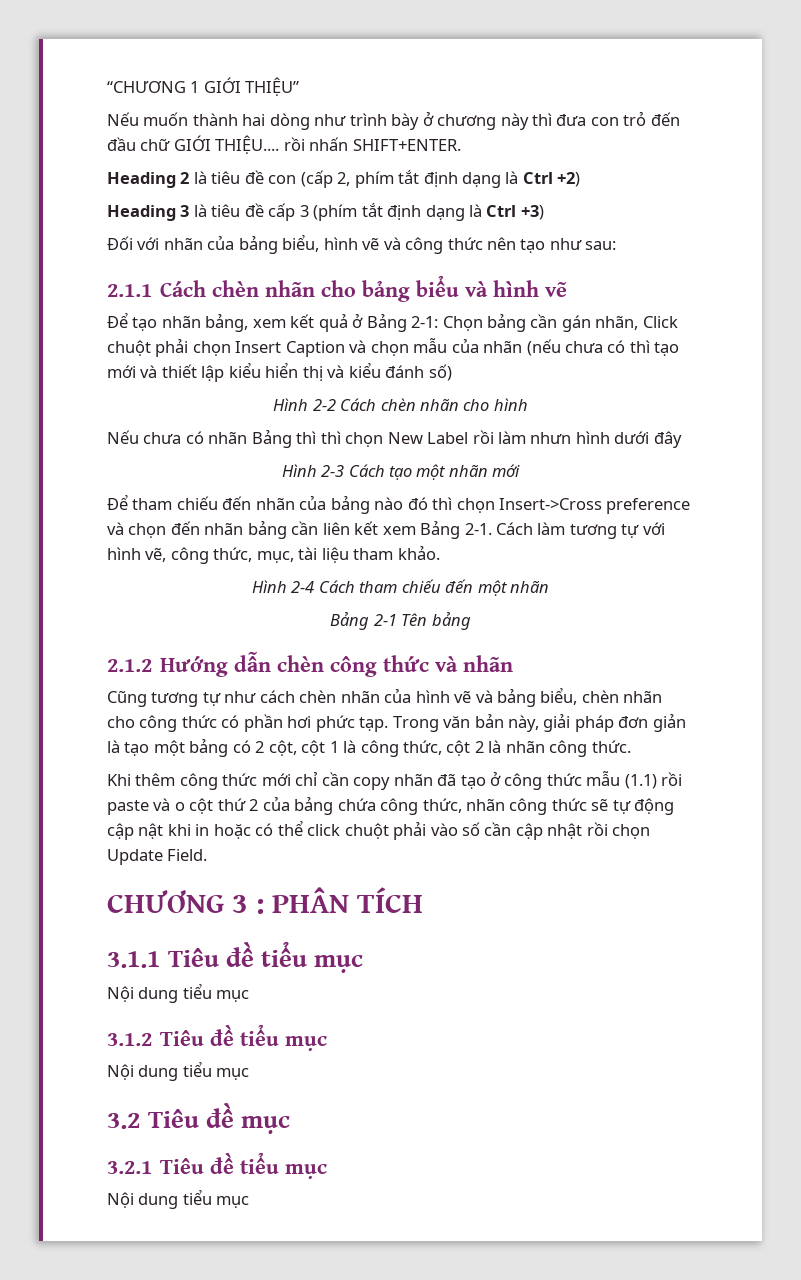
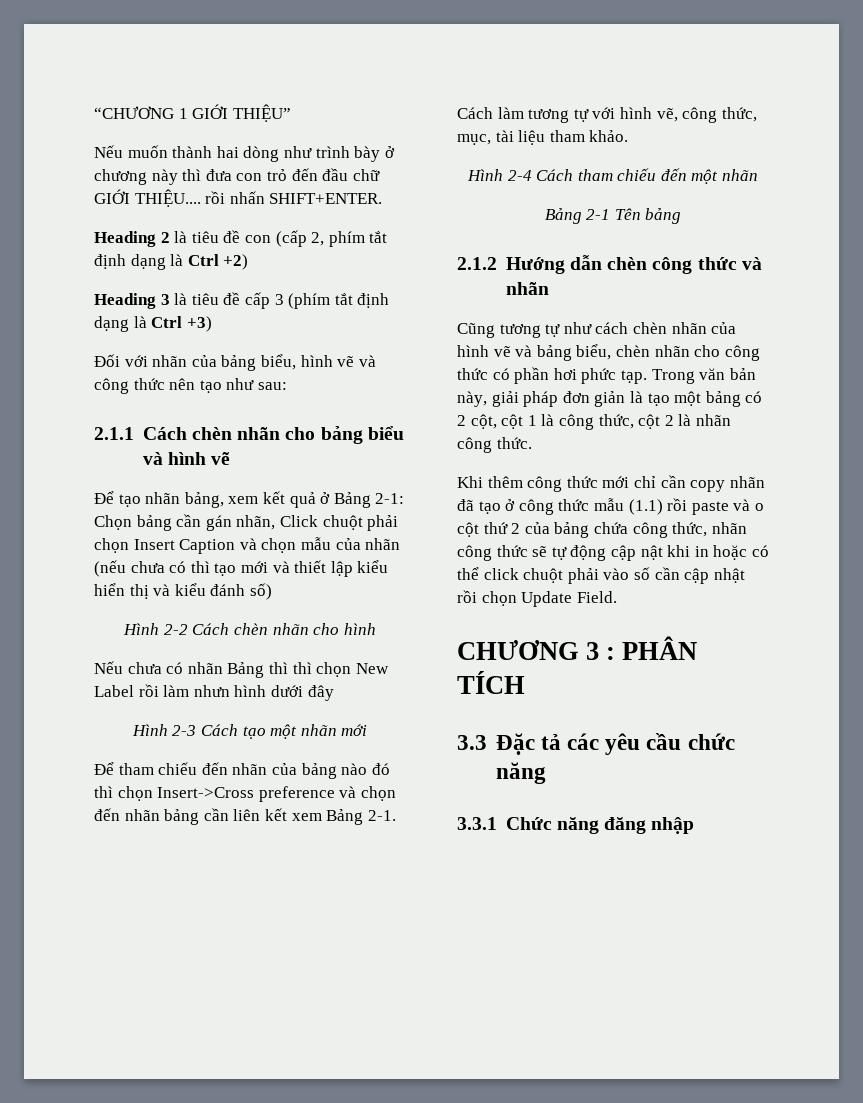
- 3.1.1 Tiêu đề tiểu mục
- Nội dung tiểu mục
- 3.1.2 Tiêu đề tiểu mục
- Nội dung tiểu mục
- 3.2 Tiêu đề mục
- 3.2.1 Tiêu đề tiểu mục
- Nội dung tiểu mục
+ 3.3 Đặc tả các yêu cầu chức năng
+ 3.3.1 Chức năng đăng nhập

